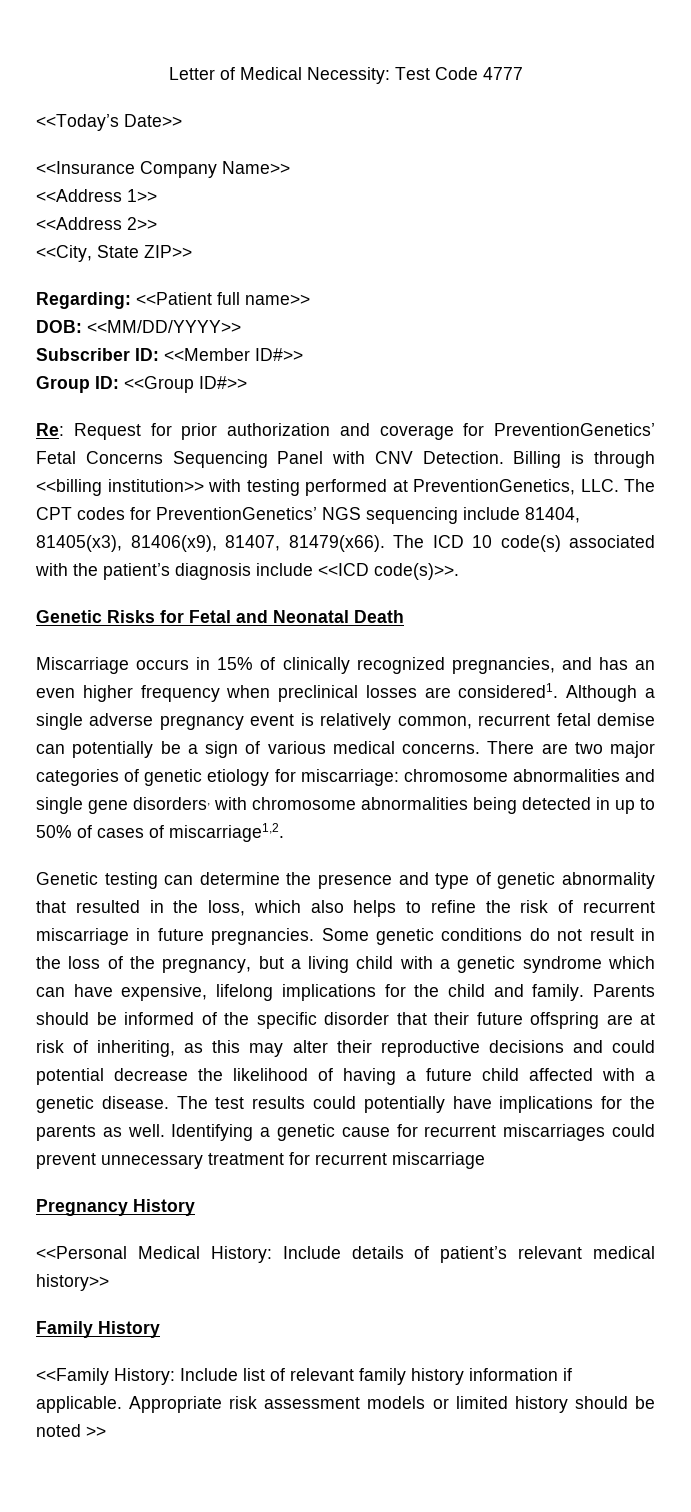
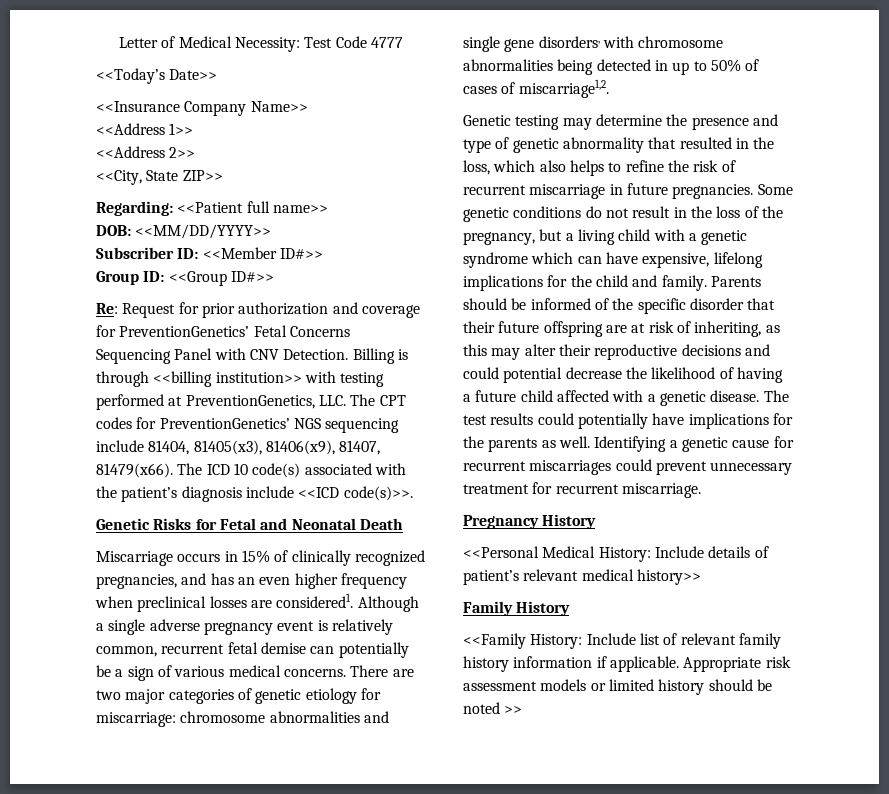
- Genetic testing can determine the presence and type of genetic abnormality that resulted in the loss, which also helps to refine the risk of recurrent miscarriage in future pregnancies.
+ Genetic testing may determine the presence and type of genetic abnormality that resulted in the loss, which also helps to refine the risk of recurrent miscarriage in future pregnancies.
- Identifying a genetic cause for recurrent miscarriages could prevent unnecessary treatment for recurrent miscarriage
+ Identifying a genetic cause for recurrent miscarriages could prevent unnecessary treatment for recurrent miscarriage.

